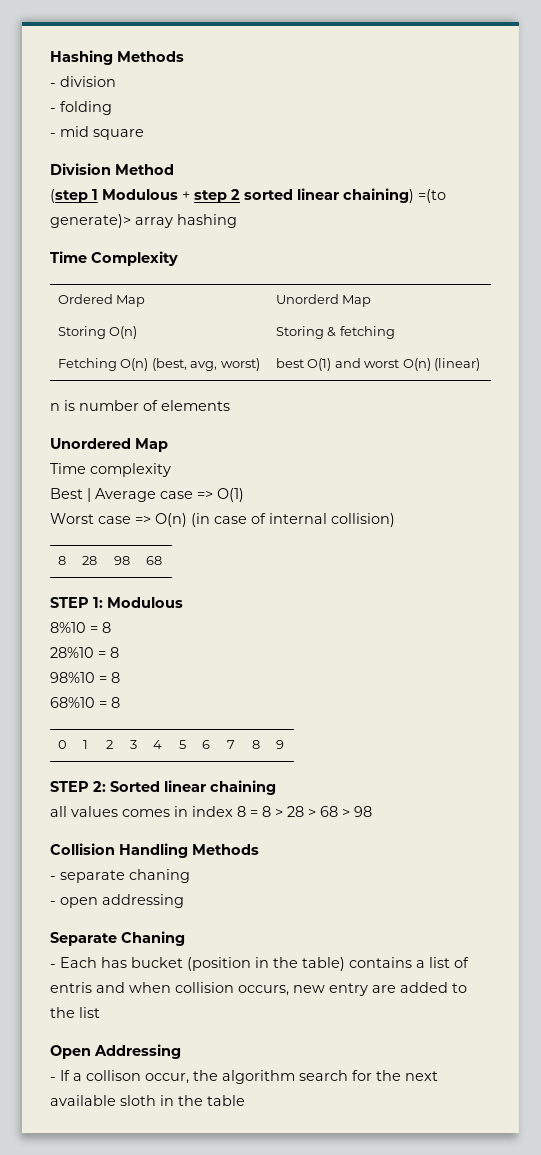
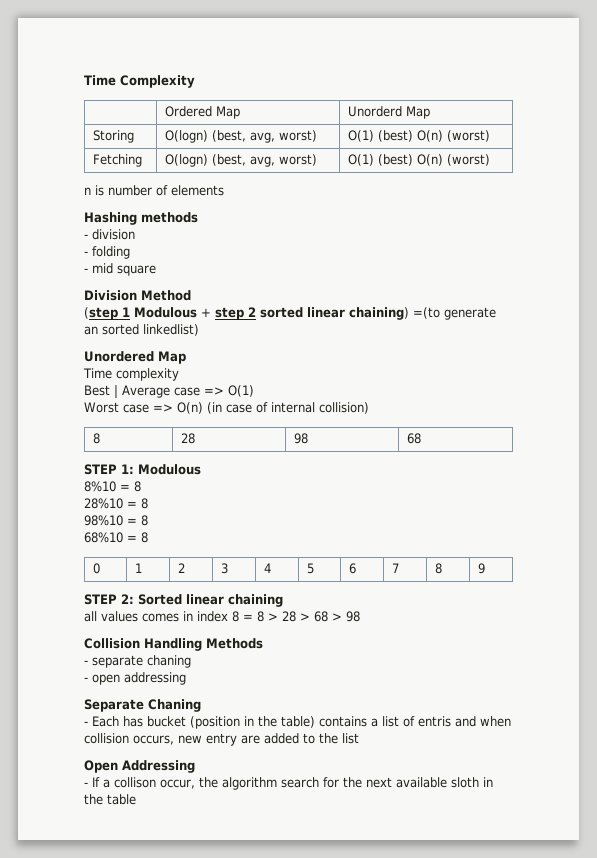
- Hashing Methods
+ Time Complexity
+ | Ordered Map | Unorderd Map
+ Storing | O(logn) (best, avg, worst) | O(1) (best) O(n) (worst)
+ Fetching | O(logn) (best, avg, worst) | O(1) (best) O(n) (worst)
+ n is number of elements
+ Hashing methods
- (step 1 Modulous + step 2 sorted linear chaining) =(to generate)> array hashing
- Time Complexity
- Ordered Map | Unorderd Map
- Storing O(n) | Storing & fetching
- Fetching O(n) (best, avg, worst) | best O(1) and worst O(n) (linear)
- n is number of elements
+ (step 1 Modulous + step 2 sorted linear chaining) =(to generate an sorted linkedlist)

